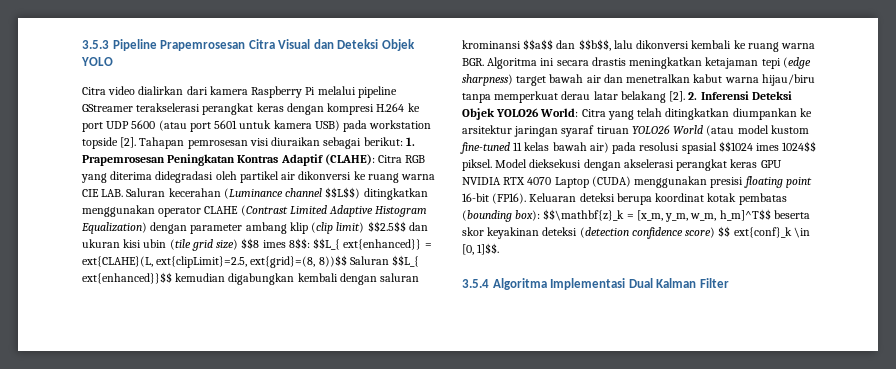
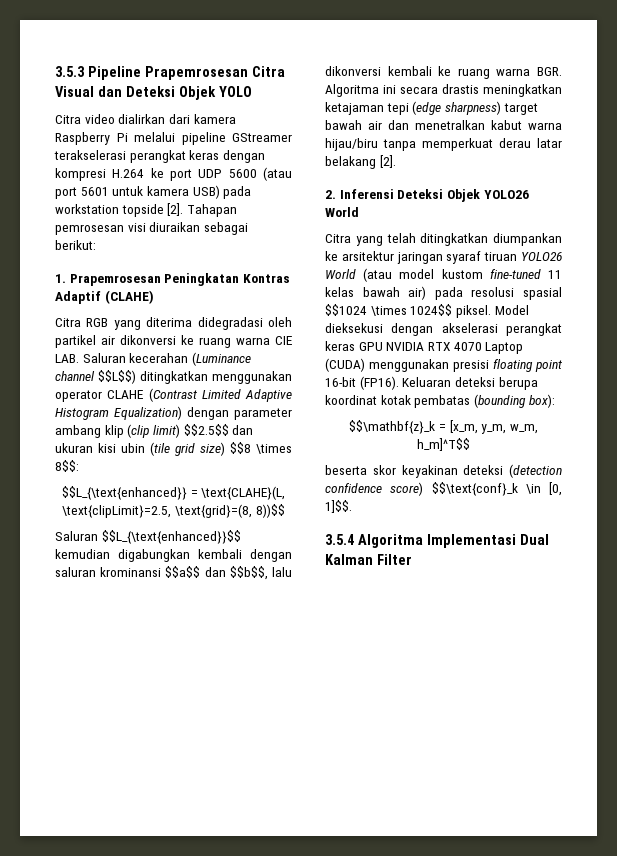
- Tahapan pemrosesan visi diuraikan sebagai berikut: 1. Prapemrosesan Peningkatan Kontras Adaptif (CLAHE): Citra RGB yang diterima didegradasi oleh partikel air dikonversi ke ruang warna CIE LAB. Saluran kecerahan (Luminance channel $$L$$) ditingkatkan menggunakan operator CLAHE (Contrast Limited Adaptive Histogram Equalization) dengan parameter ambang klip (clip limit) $$2.5$$ dan ukuran kisi ubin (tile grid size) $$8 imes 8$$: $$L_{ ext{enhanced}} = ext{CLAHE}(L, ext{clipLimit}=2.5, ext{grid}=(8, 8))$$ Saluran $$L_{ ext{enhanced}}$$ kemudian digabungkan kembali dengan saluran krominansi $$a$$ dan $$b$$, lalu dikonversi kembali ke ruang warna BGR. Algoritma ini secara drastis meningkatkan ketajaman tepi (edge sharpness) target bawah air dan menetralkan kabut warna hijau/biru tanpa memperkuat derau latar belakang [2]. 2. Inferensi Deteksi Objek YOLO26 World: Citra yang telah ditingkatkan diumpankan ke arsitektur jaringan syaraf tiruan YOLO26 World (atau model kustom fine-tuned 11 kelas bawah air) pada resolusi spasial $$1024 imes 1024$$ piksel.
+ Tahapan pemrosesan visi diuraikan sebagai berikut:
+ 1. Prapemrosesan Peningkatan Kontras Adaptif (CLAHE)
+ Citra RGB yang diterima didegradasi oleh partikel air dikonversi ke ruang warna CIE LAB. Saluran kecerahan (Luminance channel $$L$$) ditingkatkan menggunakan operator CLAHE (Contrast Limited Adaptive Histogram Equalization) dengan parameter ambang klip (clip limit) $$2.5$$ dan ukuran kisi ubin (tile grid size) $$8 \times 8$$:
+ $$L_{\text{enhanced}} = \text{CLAHE}(L, \text{clipLimit}=2.5, \text{grid}=(8, 8))$$
+ Saluran $$L_{\text{enhanced}}$$ kemudian digabungkan kembali dengan saluran krominansi $$a$$ dan $$b$$, lalu dikonversi kembali ke ruang warna BGR. Algoritma ini secara drastis meningkatkan ketajaman tepi (edge sharpness) target bawah air dan menetralkan kabut warna hijau/biru tanpa memperkuat derau latar belakang [2].
+ 2. Inferensi Deteksi Objek YOLO26 World
+ Citra yang telah ditingkatkan diumpankan ke arsitektur jaringan syaraf tiruan YOLO26 World (atau model kustom fine-tuned 11 kelas bawah air) pada resolusi spasial $$1024 \times 1024$$ piksel.
- Keluaran deteksi berupa koordinat kotak pembatas (bounding box): $$\mathbf{z}_k = [x_m, y_m, w_m, h_m]^T$$ beserta skor keyakinan deteksi (detection confidence score) $$ ext{conf}_k \in [0, 1]$$.
+ Keluaran deteksi berupa koordinat kotak pembatas (bounding box):
+ $$\mathbf{z}_k = [x_m, y_m, w_m, h_m]^T$$
+ beserta skor keyakinan deteksi (detection confidence score) $$\text{conf}_k \in [0, 1]$$.

